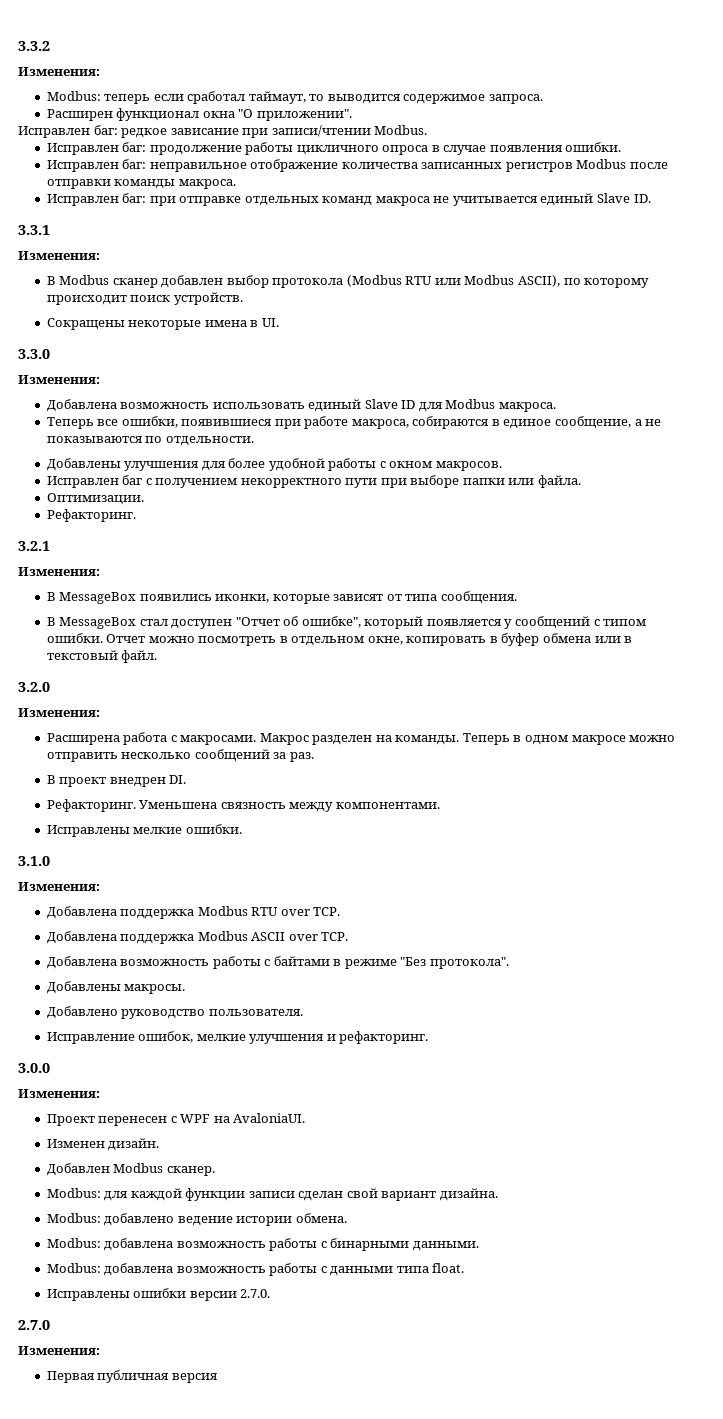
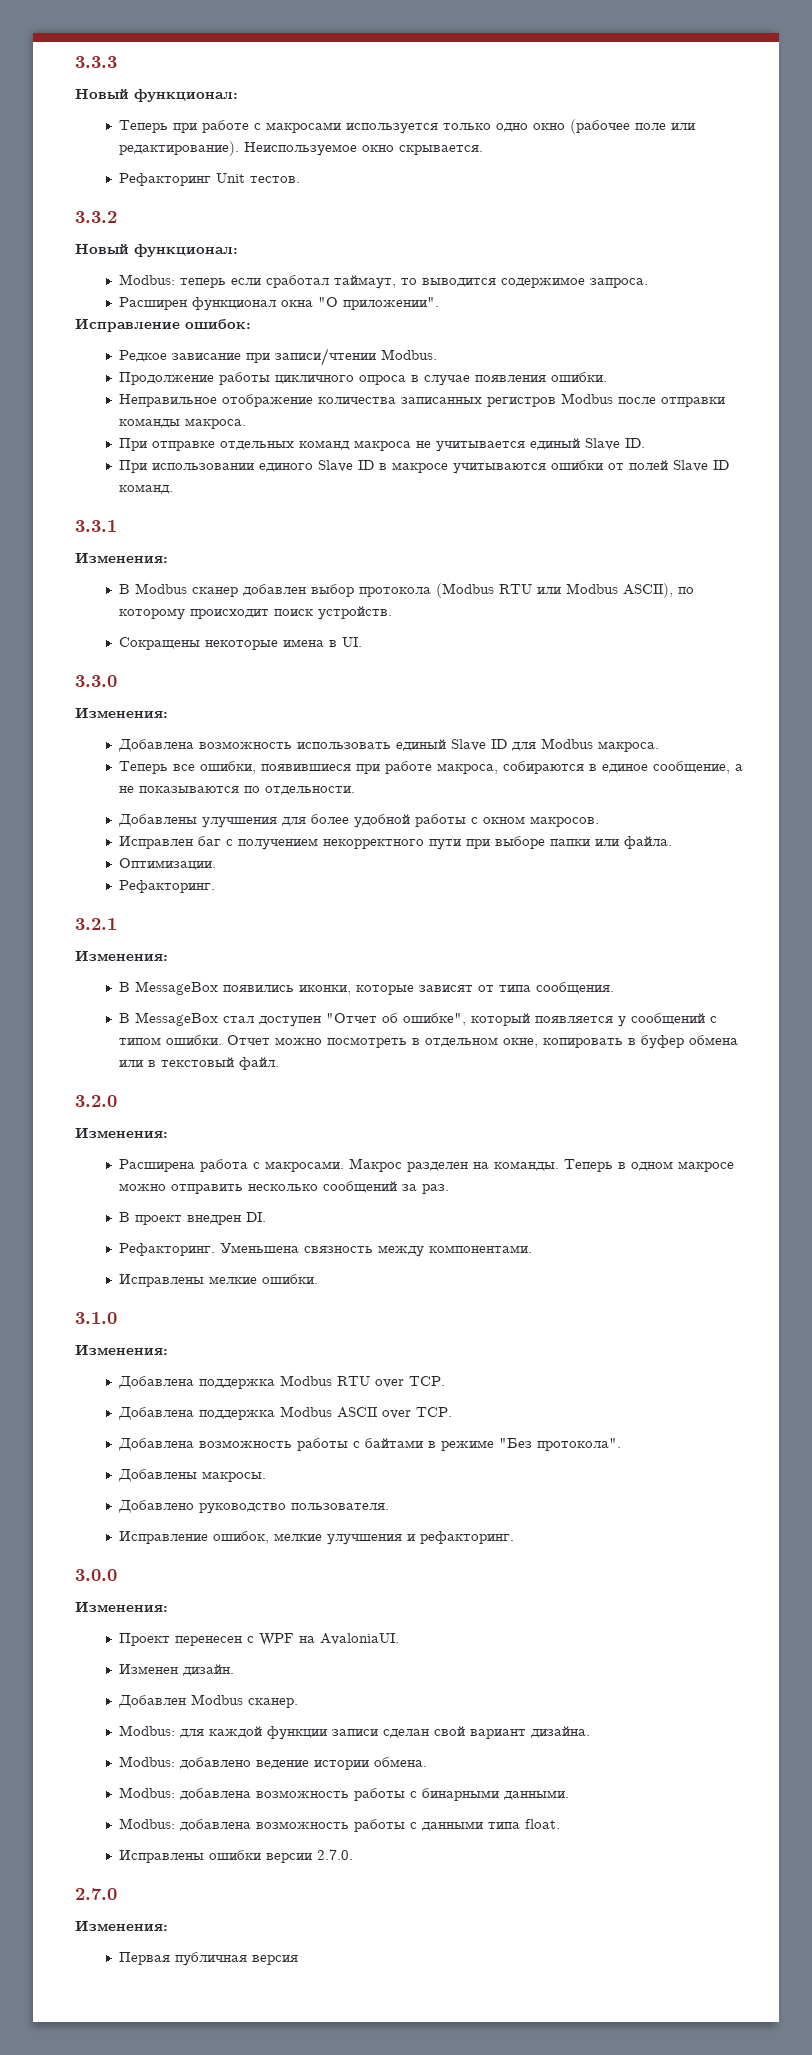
+ 3.3.3
+ Новый функционал:
+ Теперь при работе с макросами используется только одно окно (рабочее поле или редактирование). Неиспользуемое окно скрывается.
+ Рефакторинг Unit тестов.
  3.3.2
- Изменения:
+ Новый функционал:
- Исправлен баг: редкое зависание при записи/чтении Modbus.
+ Исправление ошибок:
+ Редкое зависание при записи/чтении Modbus.
- Исправлен баг: продолжение работы цикличного опроса в случае появления ошибки.
+ Продолжение работы цикличного опроса в случае появления ошибки.
- Исправлен баг: неправильное отображение количества записанных регистров Modbus после отправки команды макроса.
+ Неправильное отображение количества записанных регистров Modbus после отправки команды макроса.
- Исправлен баг: при отправке отдельных команд макроса не учитывается единый Slave ID.
+ При отправке отдельных команд макроса не учитывается единый Slave ID.
+ При использовании единого Slave ID в макросе учитываются ошибки от полей Slave ID команд.

